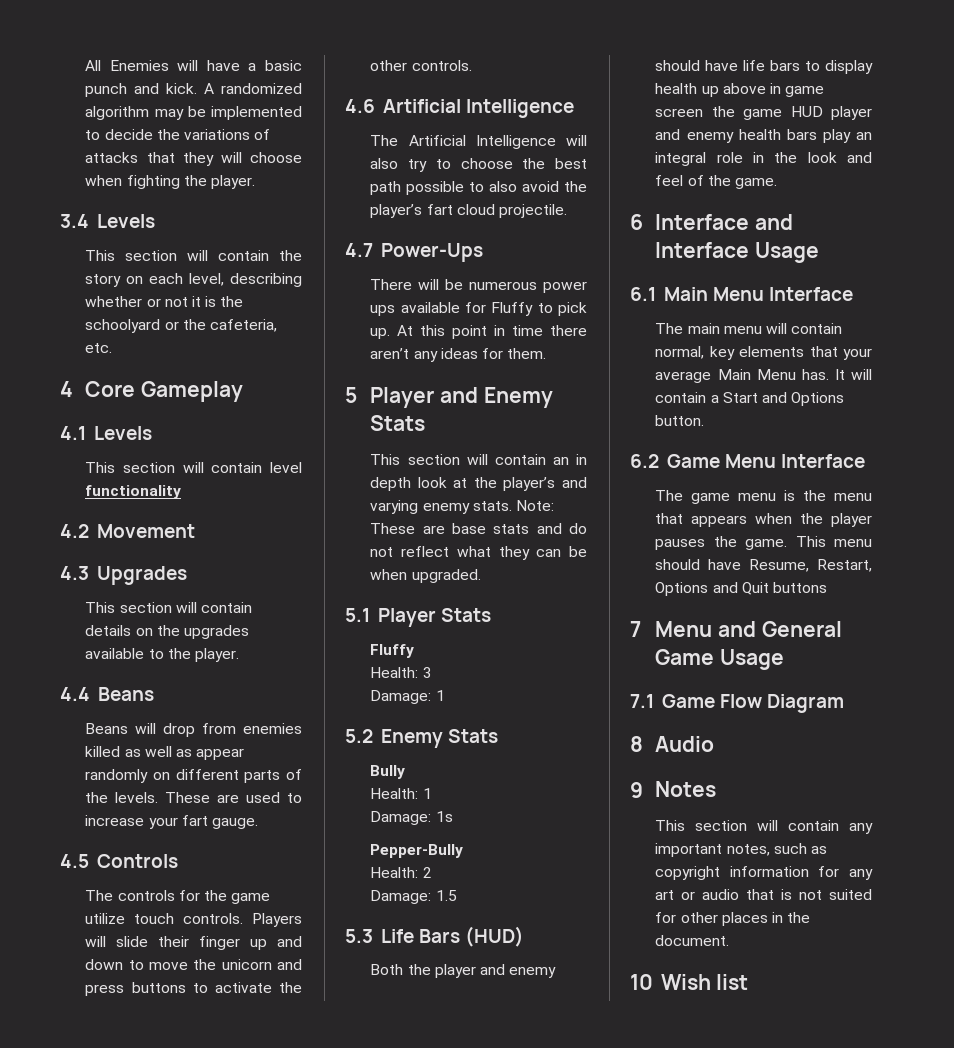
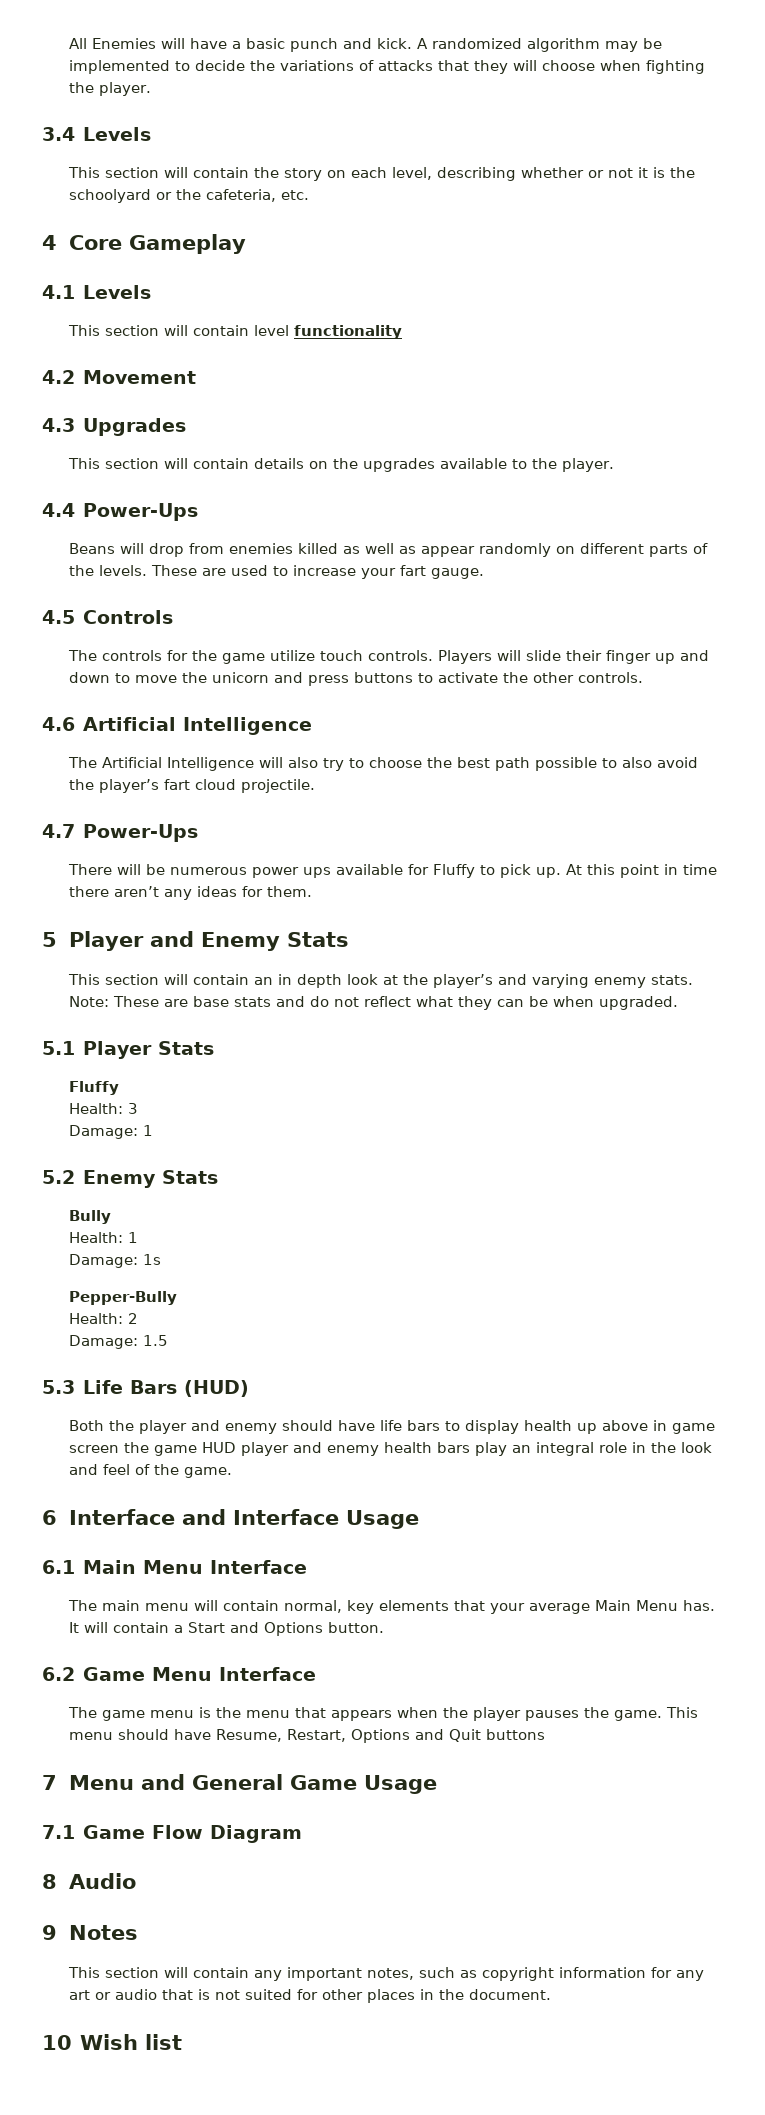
- 4.4 Beans
+ 4.4 Power-Ups

